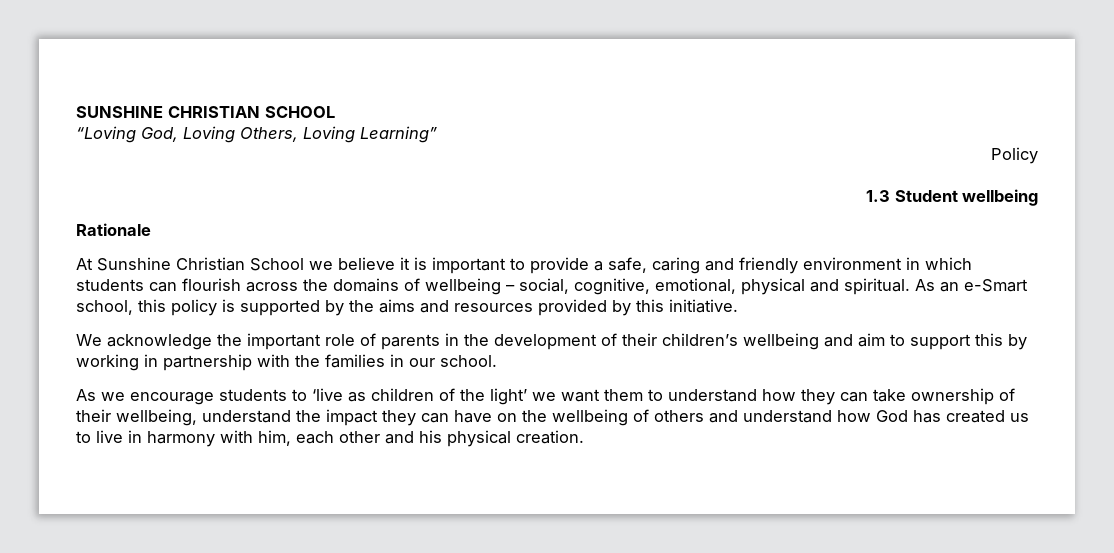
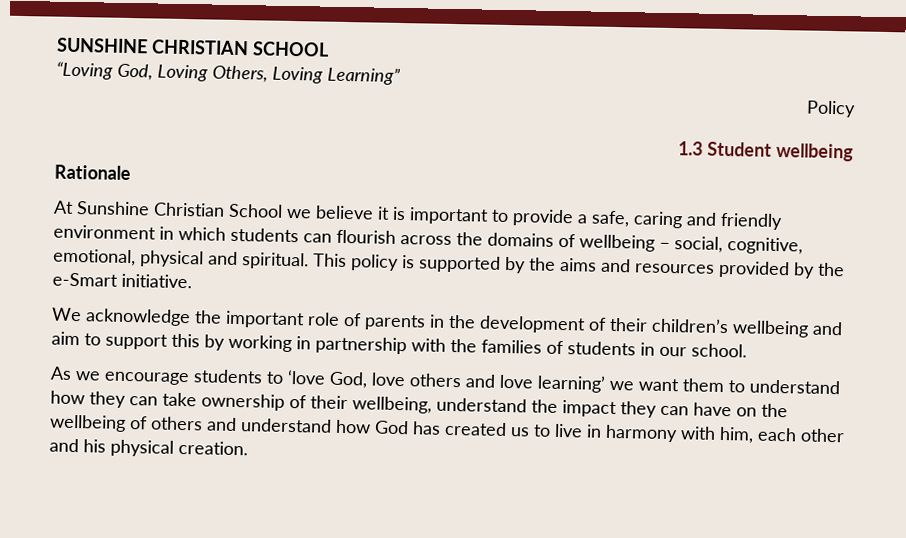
- As an e-Smart school, this policy is supported by the aims and resources provided by this initiative.
+ This policy is supported by the aims and resources provided by the e-Smart initiative.
- We acknowledge the important role of parents in the development of their children’s wellbeing and aim to support this by working in partnership with the families in our school.
+ We acknowledge the important role of parents in the development of their children’s wellbeing and aim to support this by working in partnership with the families of students in our school.
- As we encourage students to ‘live as children of the light’ we want them to understand how they can take ownership of their wellbeing, understand the impact they can have on the wellbeing of others and understand how God has created us to live in harmony with him, each other and his physical creation.
+ As we encourage students to ‘love God, love others and love learning’ we want them to understand how they can take ownership of their wellbeing, understand the impact they can have on the wellbeing of others and understand how God has created us to live in harmony with him, each other and his physical creation.

